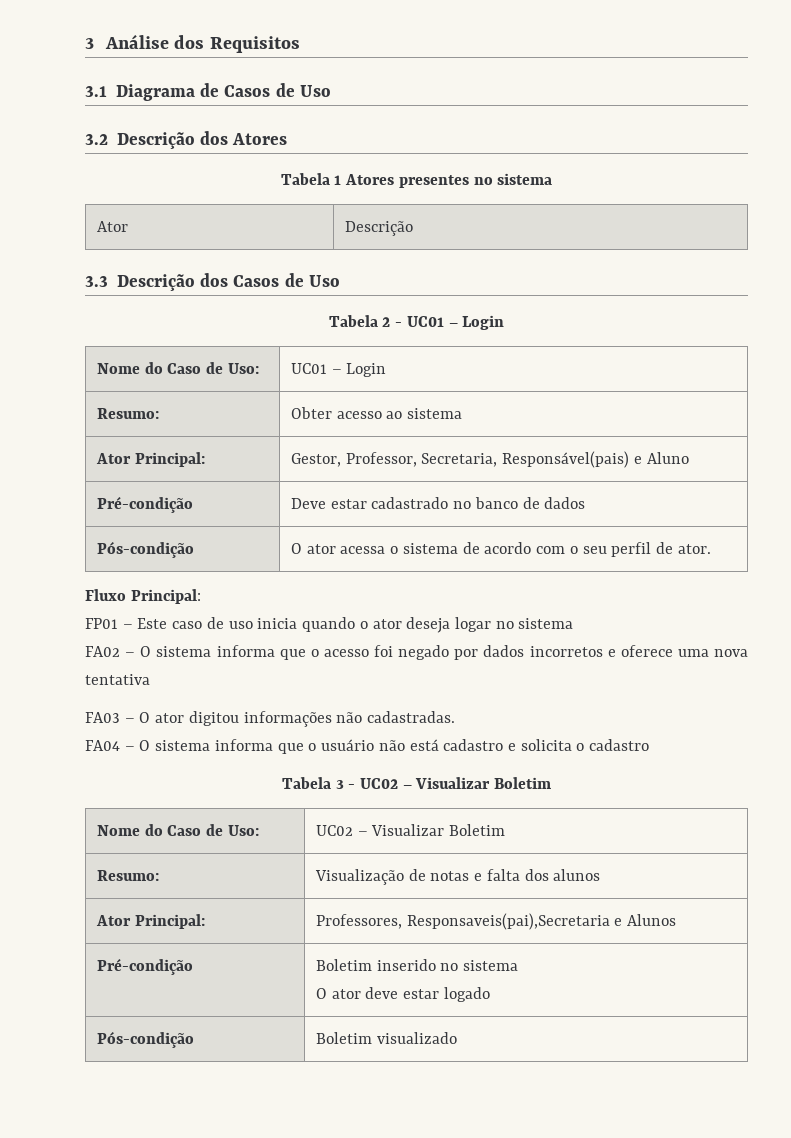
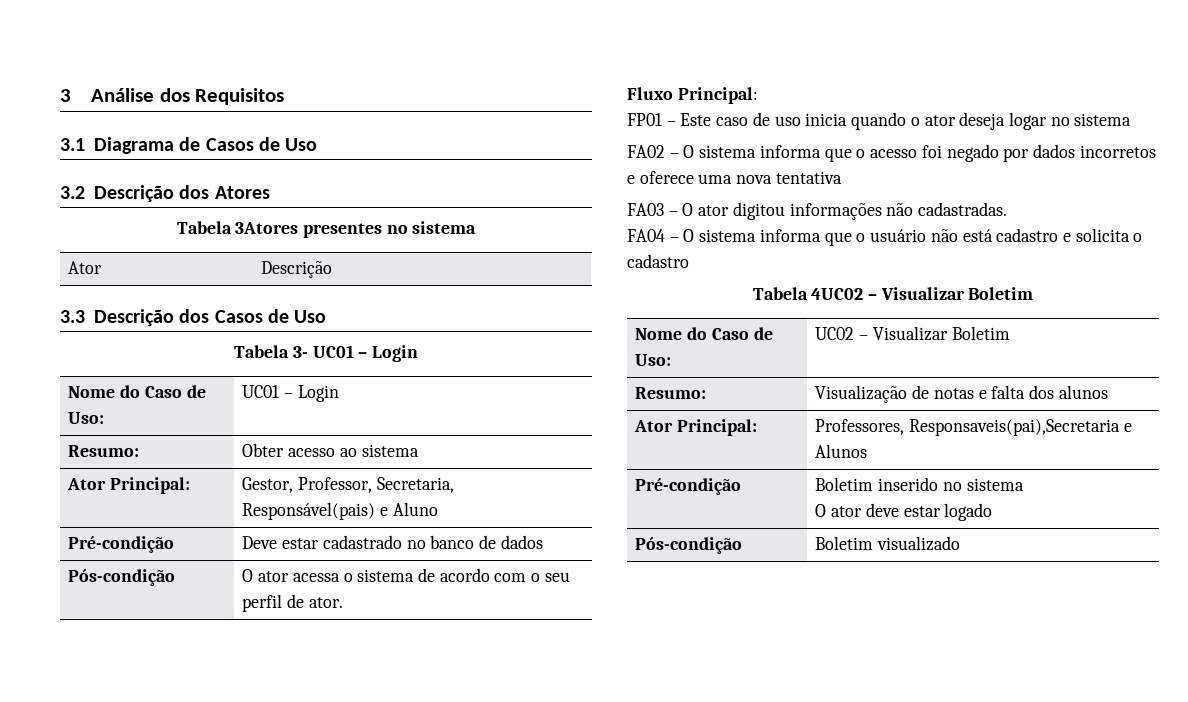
- Tabela 1 Atores presentes no sistema
+ Tabela 3Atores presentes no sistema
- Tabela 2 - UC01 – Login
+ Tabela 3- UC01 – Login
- Tabela 3 - UC02 – Visualizar Boletim
+ Tabela 4UC02 – Visualizar Boletim

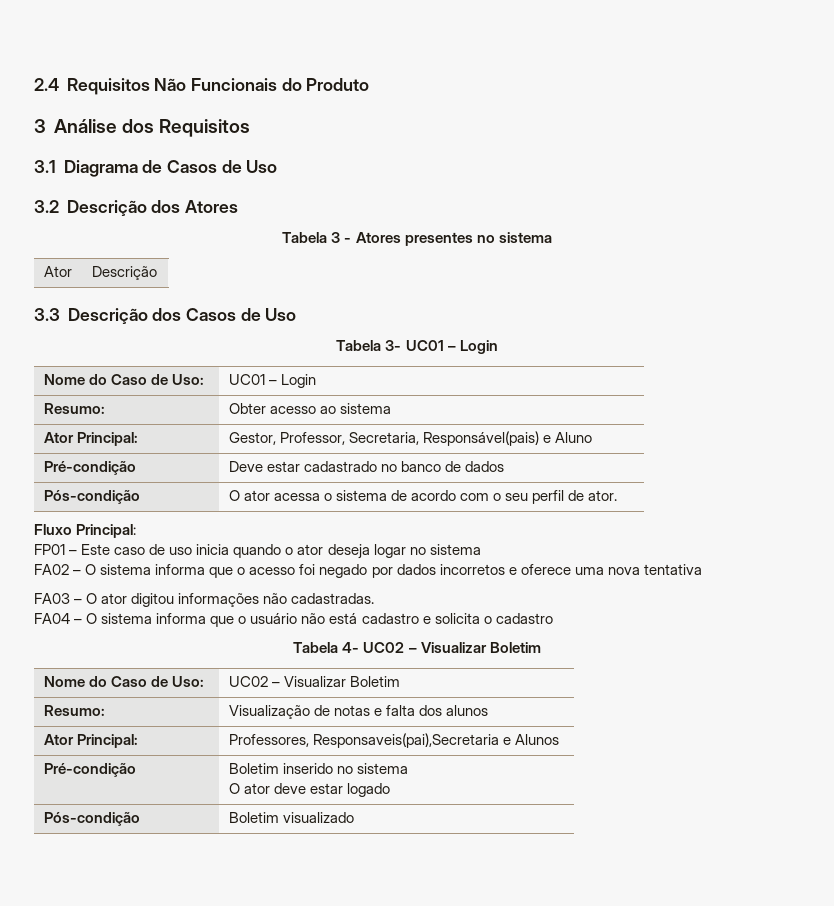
+ 2.4 Requisitos Não Funcionais do Produto
- Tabela 3Atores presentes no sistema
+ Tabela 3 - Atores presentes no sistema
- Tabela 4UC02 – Visualizar Boletim
+ Tabela 4- UC02 – Visualizar Boletim

